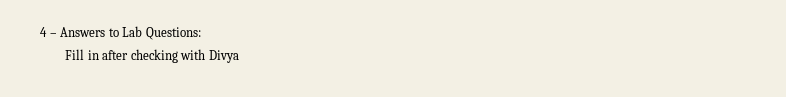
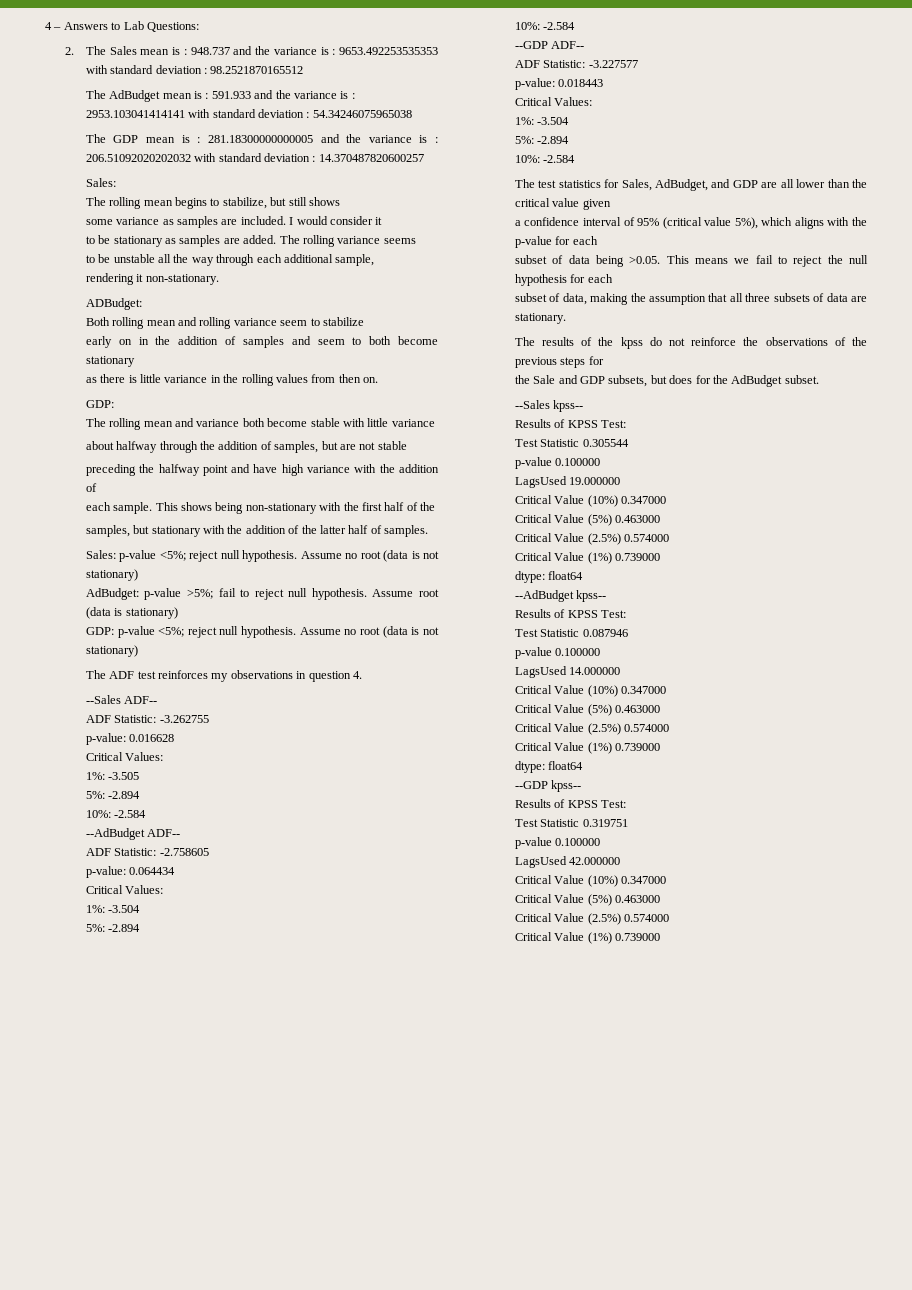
- Fill in after checking with Divya
+ 2. The Sales mean is : 948.737 and the variance is : 9653.492253535353 with standard deviation : 98.2521870165512
+ The AdBudget mean is : 591.933 and the variance is : 2953.103041414141 with standard deviation : 54.34246075965038
+ The GDP mean is : 281.18300000000005 and the variance is : 206.51092020202032 with standard deviation : 14.370487820600257
+ Sales:
+ The rolling mean begins to stabilize, but still shows
+ some variance as samples are included. I would consider it
+ to be stationary as samples are added. The rolling variance seems
+ to be unstable all the way through each additional sample,
+ rendering it non-stationary.
+ ADBudget:
+ Both rolling mean and rolling variance seem to stabilize
+ early on in the addition of samples and seem to both become stationary
+ as there is little variance in the rolling values from then on.
+ GDP:
+ The rolling mean and variance both become stable with little variance
+ about halfway through the addition of samples, but are not stable
+ preceding the halfway point and have high variance with the addition of
+ each sample. This shows being non-stationary with the first half of the
+ samples, but stationary with the addition of the latter half of samples.
+ Sales: p-value <5%; reject null hypothesis. Assume no root (data is not stationary)
+ AdBudget: p-value >5%; fail to reject null hypothesis. Assume root (data is stationary)
+ GDP: p-value <5%; reject null hypothesis. Assume no root (data is not stationary)
+ The ADF test reinforces my observations in question 4.
+ --Sales ADF--
+ ADF Statistic: -3.262755
+ p-value: 0.016628
+ Critical Values:
+ 1%: -3.505
+ 5%: -2.894
+ 10%: -2.584
+ --AdBudget ADF--
+ ADF Statistic: -2.758605
+ p-value: 0.064434
+ Critical Values:
+ 1%: -3.504
+ 5%: -2.894
+ 10%: -2.584
+ --GDP ADF--
+ ADF Statistic: -3.227577
+ p-value: 0.018443
+ Critical Values:
+ 1%: -3.504
+ 5%: -2.894
+ 10%: -2.584
+ The test statistics for Sales, AdBudget, and GDP are all lower than the critical value given
+ a confidence interval of 95% (critical value 5%), which aligns with the p-value for each
+ subset of data being >0.05. This means we fail to reject the null hypothesis for each
+ subset of data, making the assumption that all three subsets of data are stationary.
+ The results of the kpss do not reinforce the observations of the previous steps for
+ the Sale and GDP subsets, but does for the AdBudget subset.
+ --Sales kpss--
+ Results of KPSS Test:
+ Test Statistic 0.305544
+ p-value 0.100000
+ LagsUsed 19.000000
+ Critical Value (10%) 0.347000
+ Critical Value (5%) 0.463000
+ Critical Value (2.5%) 0.574000
+ Critical Value (1%) 0.739000
+ dtype: float64
+ --AdBudget kpss--
+ Results of KPSS Test:
+ Test Statistic 0.087946
+ p-value 0.100000
+ LagsUsed 14.000000
+ Critical Value (10%) 0.347000
+ Critical Value (5%) 0.463000
+ Critical Value (2.5%) 0.574000
+ Critical Value (1%) 0.739000
+ dtype: float64
+ --GDP kpss--
+ Results of KPSS Test:
+ Test Statistic 0.319751
+ p-value 0.100000
+ LagsUsed 42.000000
+ Critical Value (10%) 0.347000
+ Critical Value (5%) 0.463000
+ Critical Value (2.5%) 0.574000
+ Critical Value (1%) 0.739000

